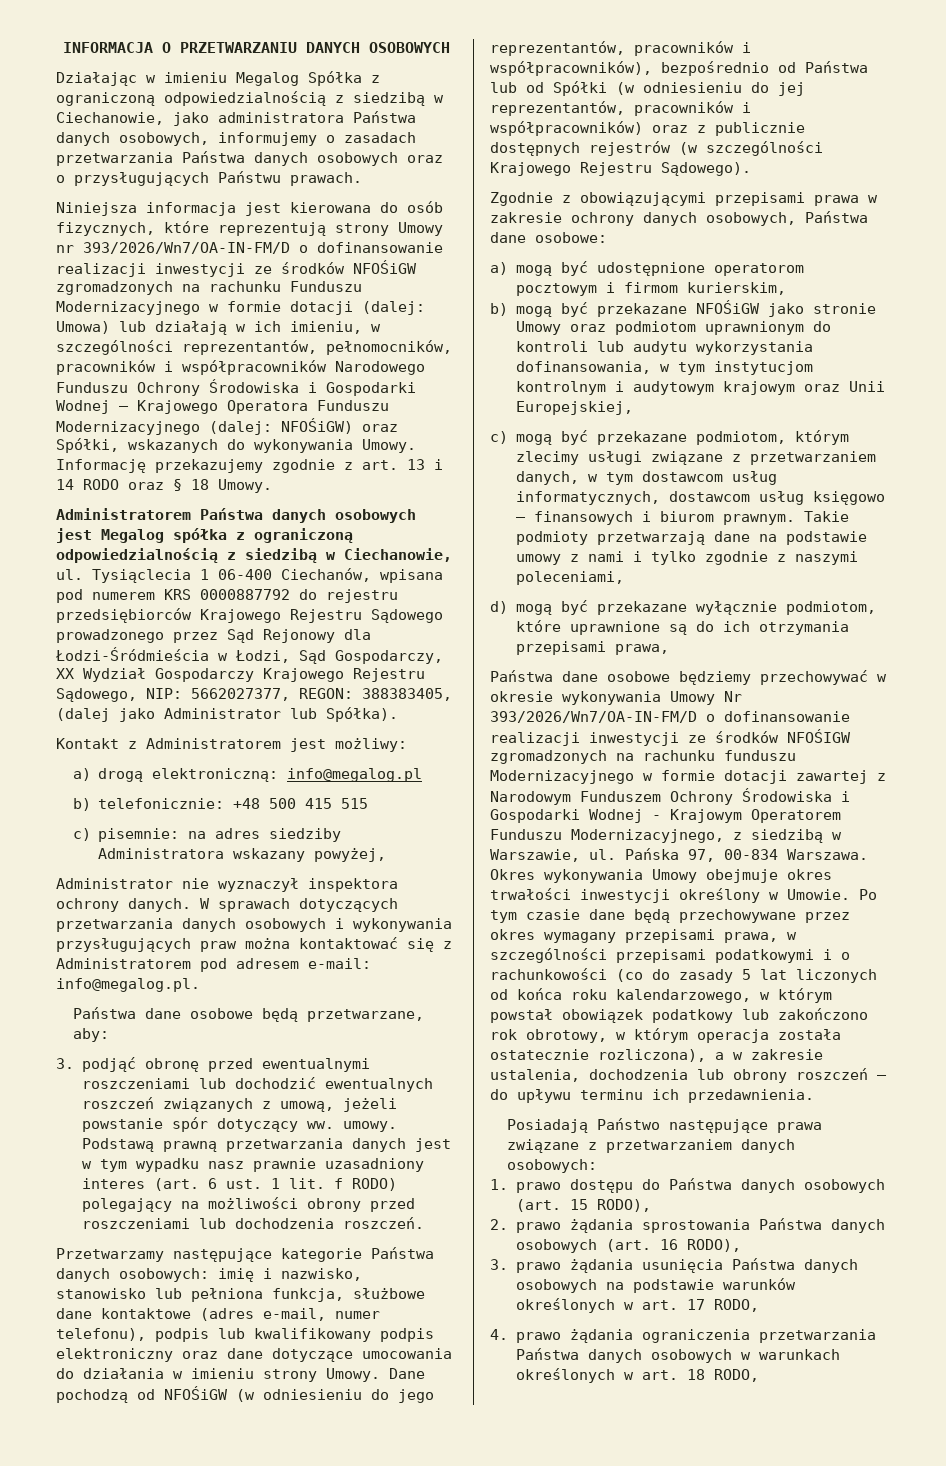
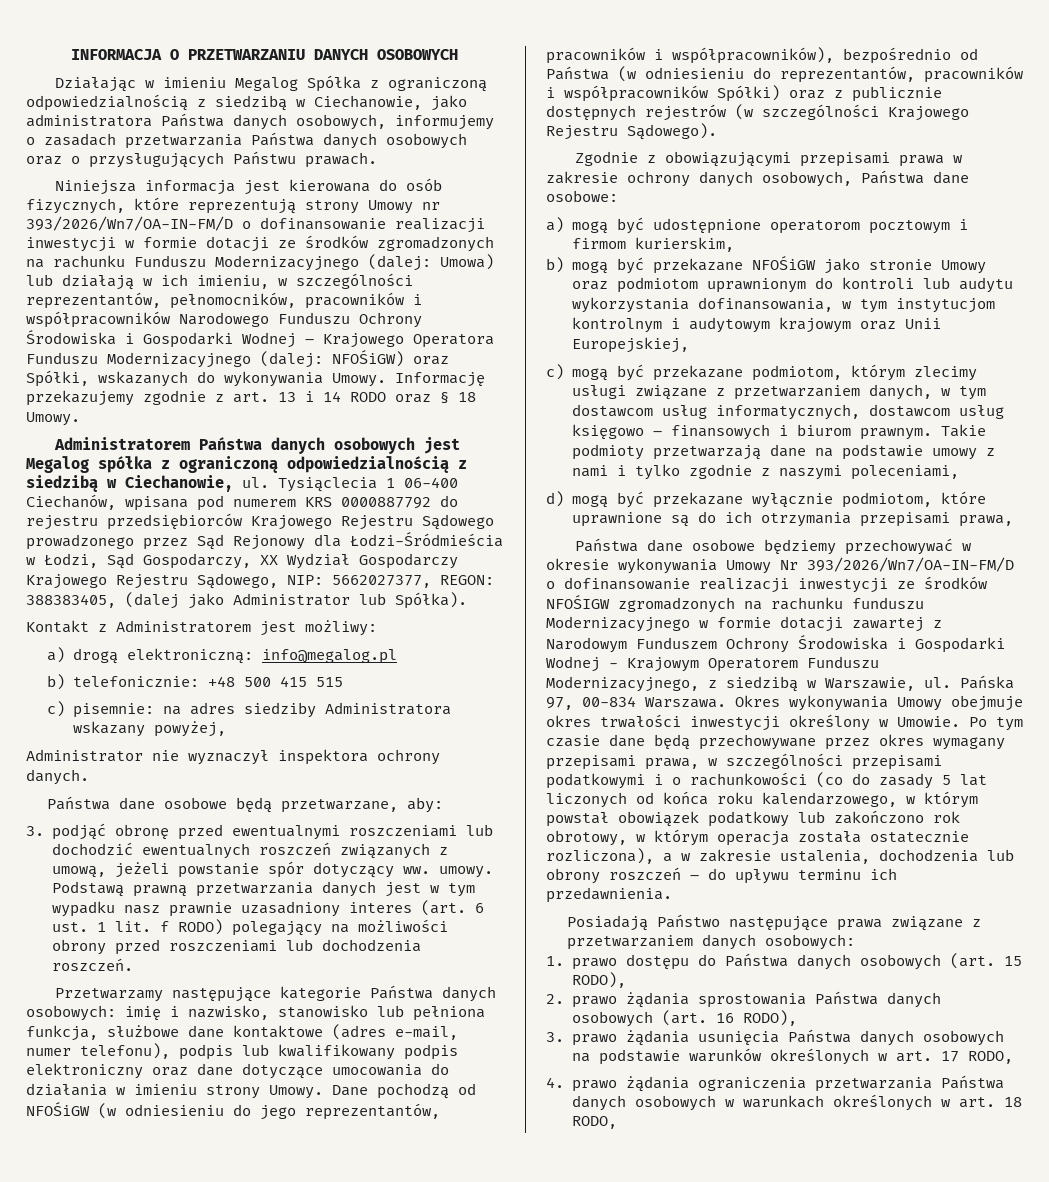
- Niniejsza informacja jest kierowana do osób fizycznych, które reprezentują strony Umowy nr 393/2026/Wn7/OA-IN-FM/D o dofinansowanie realizacji inwestycji ze środków NFOŚiGW zgromadzonych na rachunku Funduszu Modernizacyjnego w formie dotacji (dalej: Umowa) lub działają w ich imieniu, w szczególności reprezentantów, pełnomocników, pracowników i współpracowników Narodowego Funduszu Ochrony Środowiska i Gospodarki Wodnej – Krajowego Operatora Funduszu Modernizacyjnego (dalej: NFOŚiGW) oraz Spółki, wskazanych do wykonywania Umowy.
+ Niniejsza informacja jest kierowana do osób fizycznych, które reprezentują strony Umowy nr 393/2026/Wn7/OA-IN-FM/D o dofinansowanie realizacji inwestycji w formie dotacji ze środków zgromadzonych na rachunku Funduszu Modernizacyjnego (dalej: Umowa) lub działają w ich imieniu, w szczególności reprezentantów, pełnomocników, pracowników i współpracowników Narodowego Funduszu Ochrony Środowiska i Gospodarki Wodnej – Krajowego Operatora Funduszu Modernizacyjnego (dalej: NFOŚiGW) oraz Spółki, wskazanych do wykonywania Umowy.
- W sprawach dotyczących przetwarzania danych osobowych i wykonywania przysługujących praw można kontaktować się z Administratorem pod adresem e-mail: info@megalog.pl.
- Dane pochodzą od NFOŚiGW (w odniesieniu do jego reprezentantów, pracowników i współpracowników), bezpośrednio od Państwa lub od Spółki (w odniesieniu do jej reprezentantów, pracowników i współpracowników) oraz z publicznie dostępnych rejestrów (w szczególności Krajowego Rejestru Sądowego).
+ Dane pochodzą od NFOŚiGW (w odniesieniu do jego reprezentantów, pracowników i współpracowników), bezpośrednio od Państwa (w odniesieniu do reprezentantów, pracowników i współpracowników Spółki) oraz z publicznie dostępnych rejestrów (w szczególności Krajowego Rejestru Sądowego).

